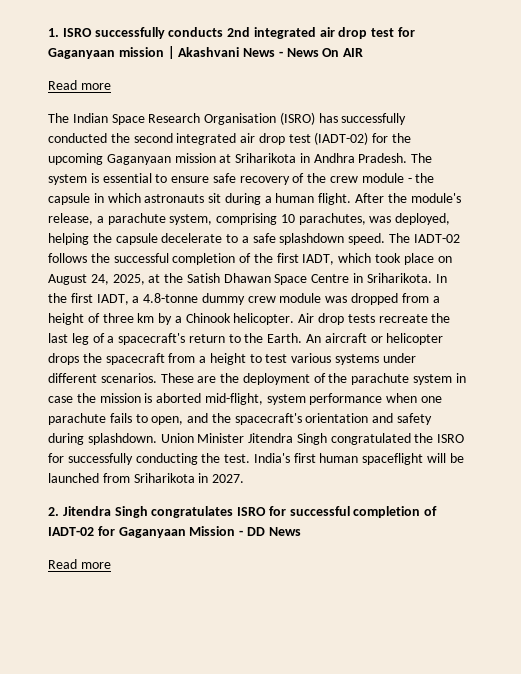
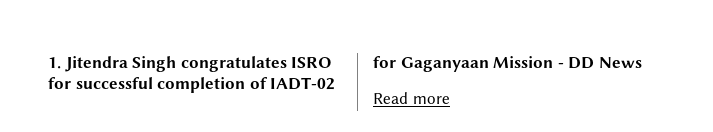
- 1. ISRO successfully conducts 2nd integrated air drop test for Gaganyaan mission | Akashvani News - News On AIR
- Read more
- The Indian Space Research Organisation (ISRO) has successfully conducted the second integrated air drop test (IADT-02) for the upcoming Gaganyaan mission at Sriharikota in Andhra Pradesh. The system is essential to ensure safe recovery of the crew module - the capsule in which astronauts sit during a human flight. After the module's release, a parachute system, comprising 10 parachutes, was deployed, helping the capsule decelerate to a safe splashdown speed. The IADT-02 follows the successful completion of the first IADT, which took place on August 24, 2025, at the Satish Dhawan Space Centre in Sriharikota. In the first IADT, a 4.8-tonne dummy crew module was dropped from a height of three km by a Chinook helicopter. Air drop tests recreate the last leg of a spacecraft's return to the Earth. An aircraft or helicopter drops the spacecraft from a height to test various systems under different scenarios. These are the deployment of the parachute system in case the mission is aborted mid-flight, system performance when one parachute fails to open, and the spacecraft's orientation and safety during splashdown. Union Minister Jitendra Singh congratulated the ISRO for successfully conducting the test. India's first human spaceflight will be launched from Sriharikota in 2027.
- 2. Jitendra Singh congratulates ISRO for successful completion of IADT-02 for Gaganyaan Mission - DD News
+ 1. Jitendra Singh congratulates ISRO for successful completion of IADT-02 for Gaganyaan Mission - DD News

